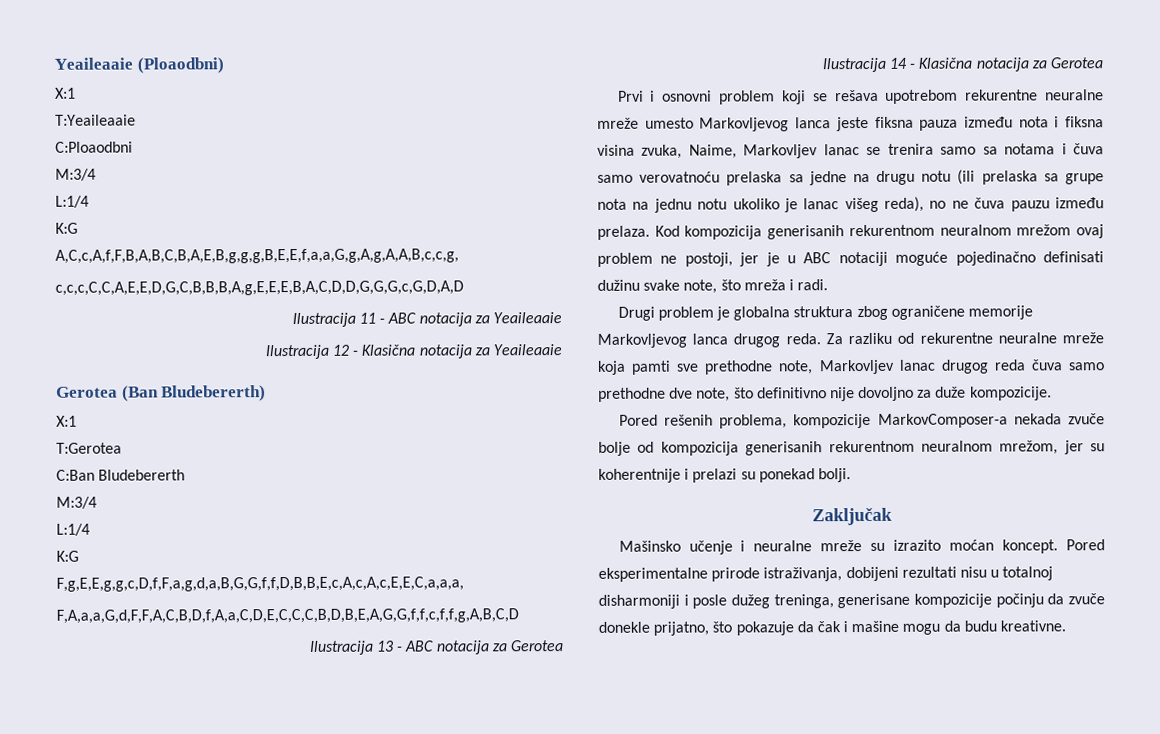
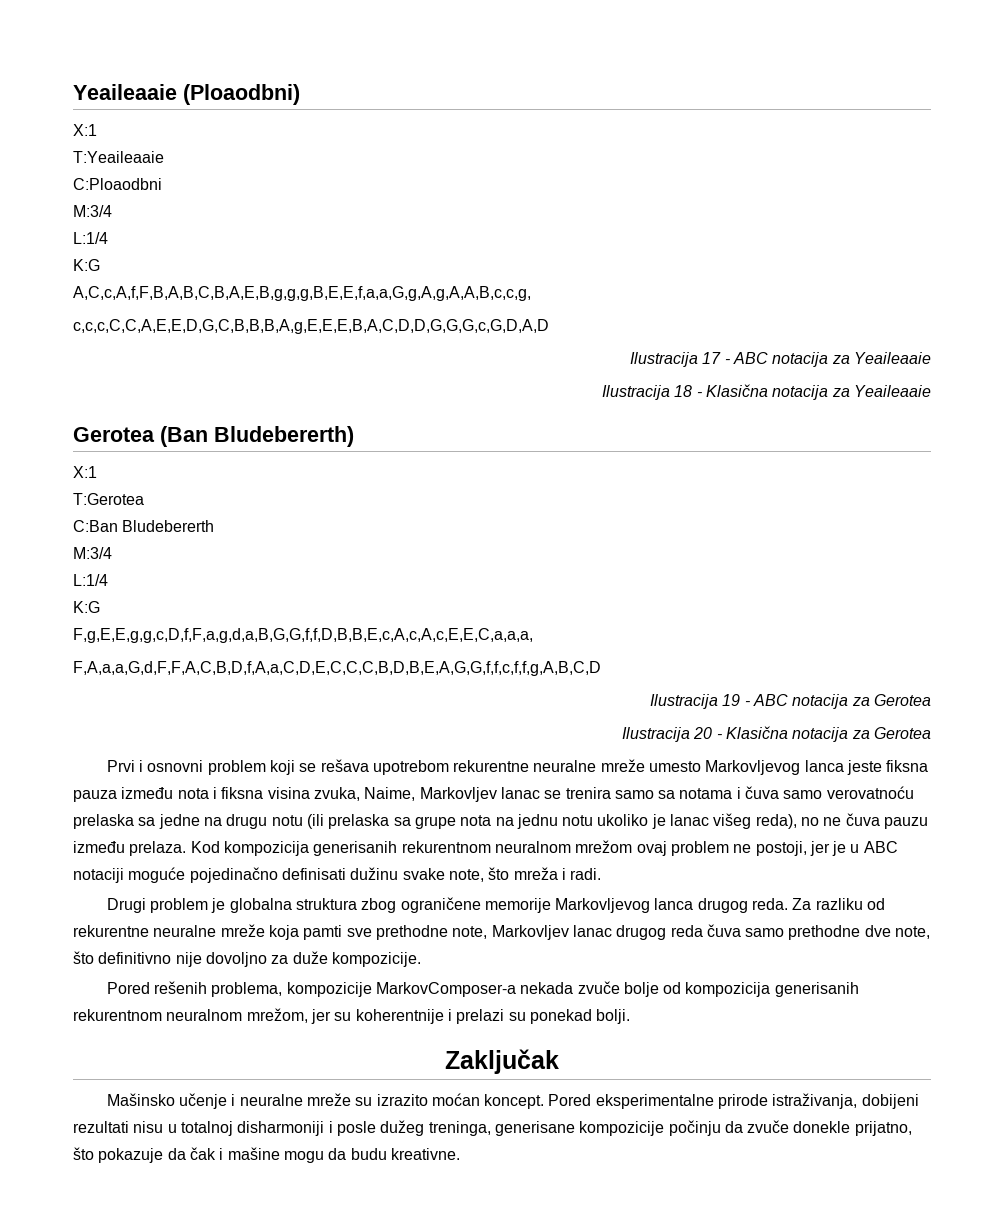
- Ilustracija 11 - ABC notacija za Yeaileaaie
+ Ilustracija 17 - ABC notacija za Yeaileaaie
- Ilustracija 12 - Klasična notacija za Yeaileaaie
+ Ilustracija 18 - Klasična notacija za Yeaileaaie
- Ilustracija 13 - ABC notacija za Gerotea
+ Ilustracija 19 - ABC notacija za Gerotea
- Ilustracija 14 - Klasična notacija za Gerotea
+ Ilustracija 20 - Klasična notacija za Gerotea

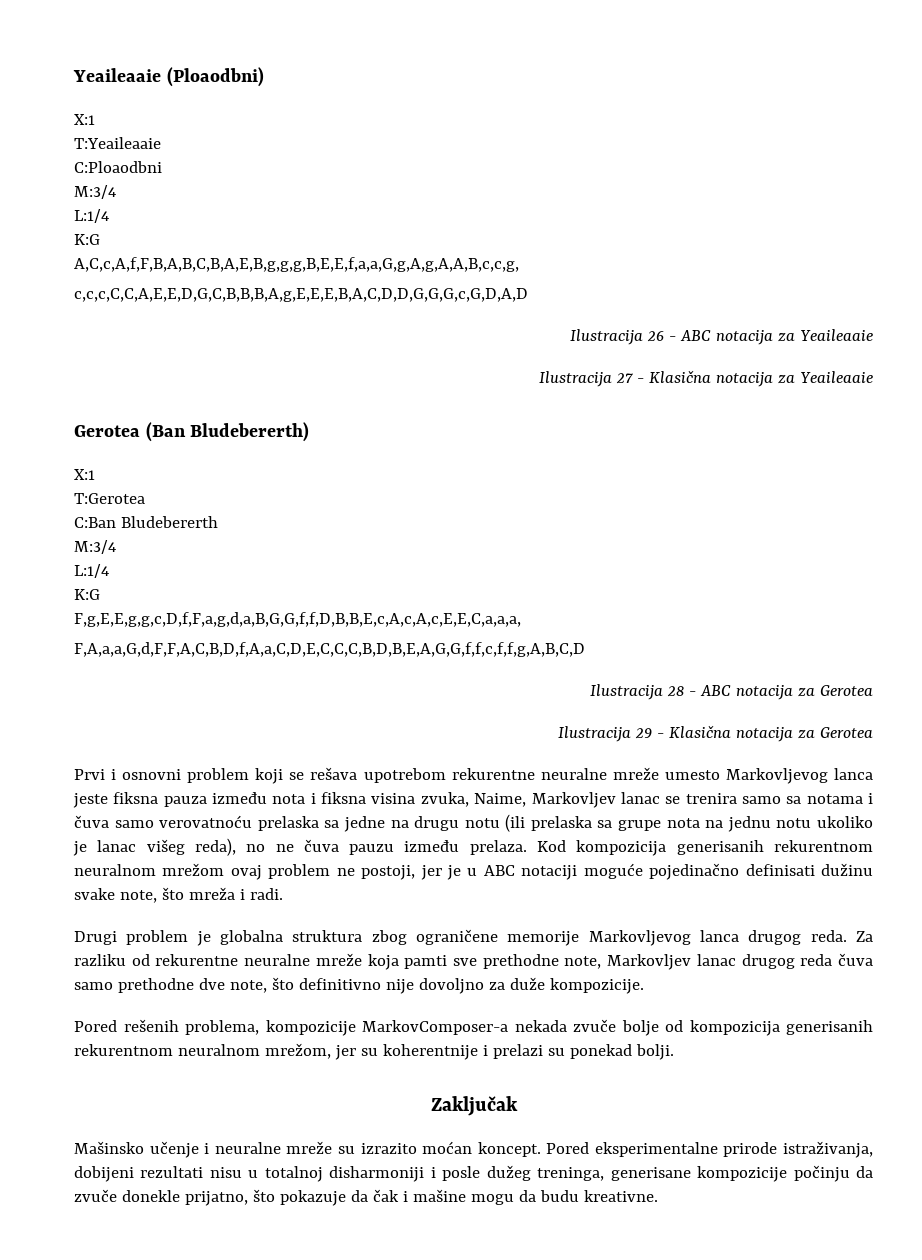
- Ilustracija 17 - ABC notacija za Yeaileaaie
+ Ilustracija 26 - ABC notacija za Yeaileaaie
- Ilustracija 18 - Klasična notacija za Yeaileaaie
+ Ilustracija 27 - Klasična notacija za Yeaileaaie
- Ilustracija 19 - ABC notacija za Gerotea
+ Ilustracija 28 - ABC notacija za Gerotea
- Ilustracija 20 - Klasična notacija za Gerotea
+ Ilustracija 29 - Klasična notacija za Gerotea

